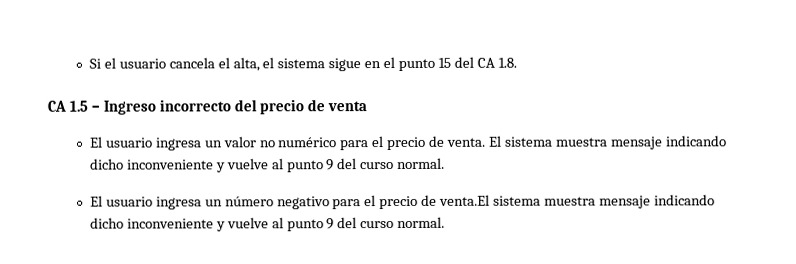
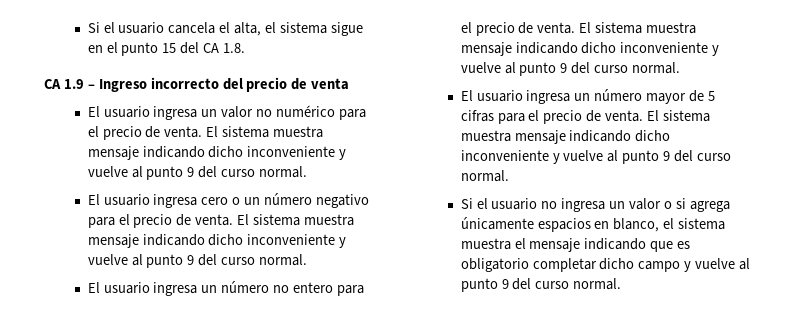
- CA 1.5 – Ingreso incorrecto del precio de venta
+ CA 1.9 – Ingreso incorrecto del precio de venta
- El usuario ingresa un número negativo para el precio de venta.El sistema muestra mensaje indicando dicho inconveniente y vuelve al punto 9 del curso normal.
+ El usuario ingresa cero o un número negativo para el precio de venta. El sistema muestra mensaje indicando dicho inconveniente y vuelve al punto 9 del curso normal.
+ El usuario ingresa un número no entero para el precio de venta. El sistema muestra mensaje indicando dicho inconveniente y vuelve al punto 9 del curso normal.
+ El usuario ingresa un número mayor de 5 cifras para el precio de venta. El sistema muestra mensaje indicando dicho inconveniente y vuelve al punto 9 del curso normal.
+ Si el usuario no ingresa un valor o si agrega únicamente espacios en blanco, el sistema muestra el mensaje indicando que es obligatorio completar dicho campo y vuelve al punto 9 del curso normal.

